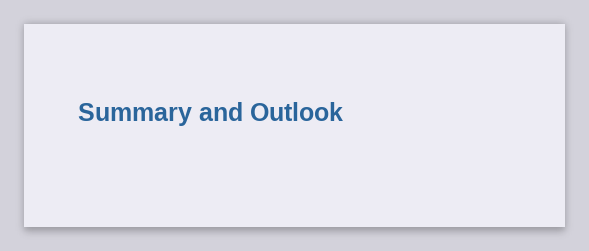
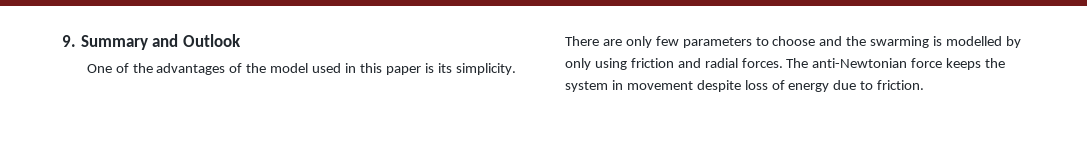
- Summary and Outlook
+ 9. Summary and Outlook
+ One of the advantages of the model used in this paper is its simplicity. There are only few parameters to choose and the swarming is modelled by only using friction and radial forces. The anti-Newtonian force keeps the system in movement despite loss of energy due to friction.

